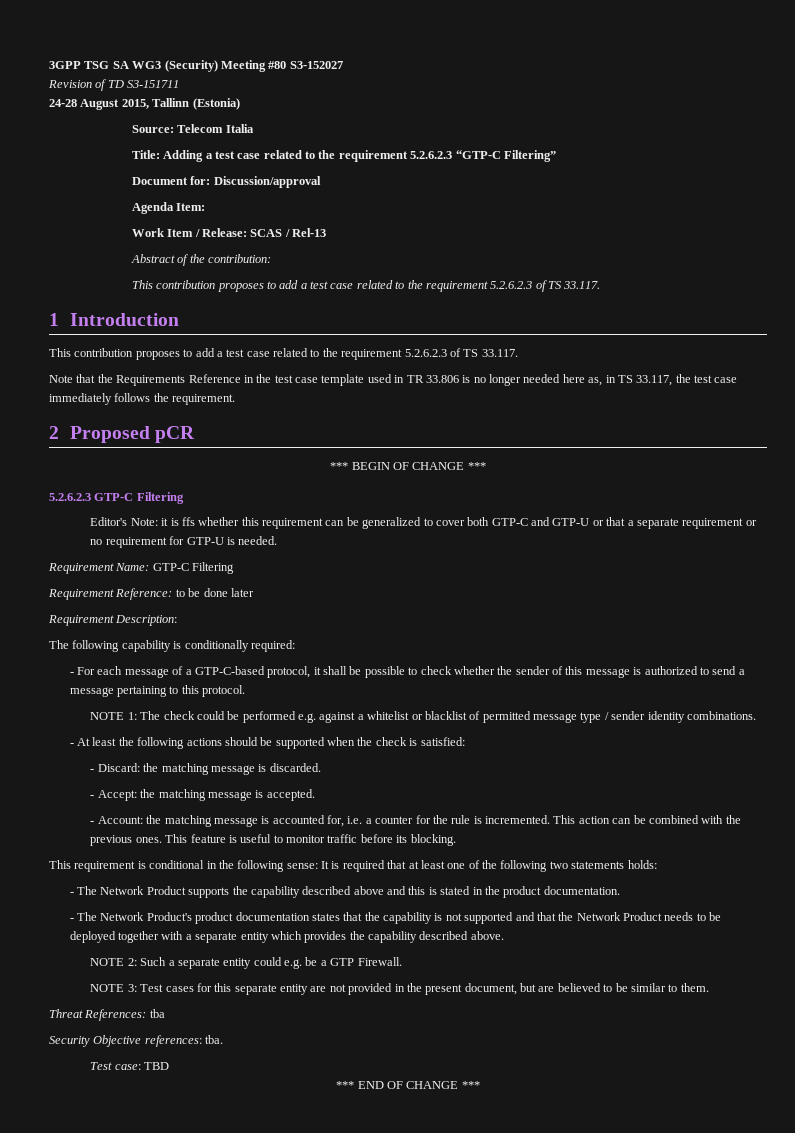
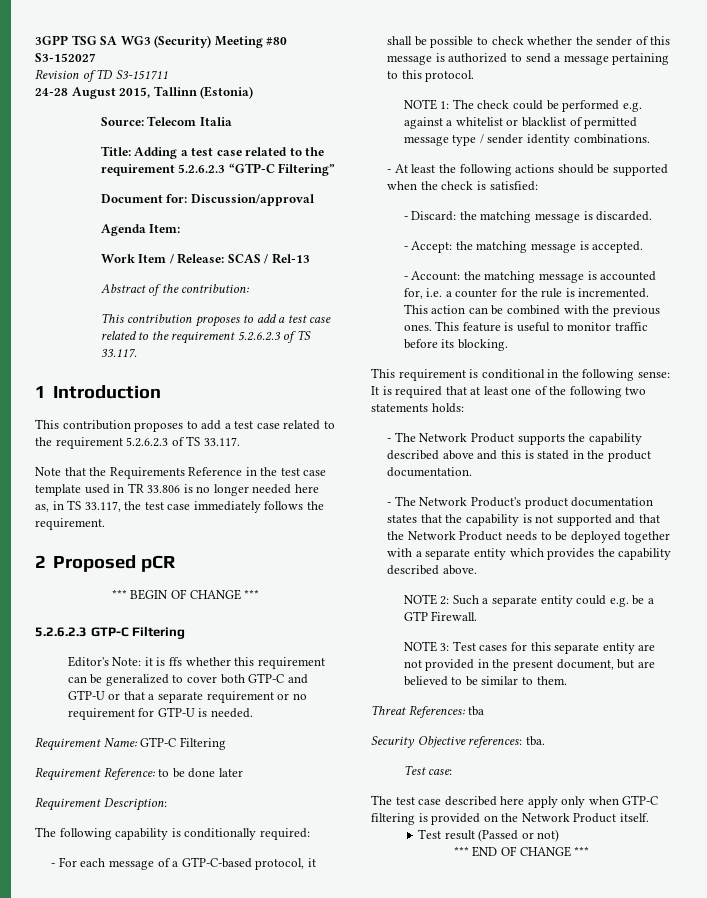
- Test case: TBD
+ Test case:
+ The test case described here apply only when GTP-C filtering is provided on the Network Product itself.
+ Test result (Passed or not)

